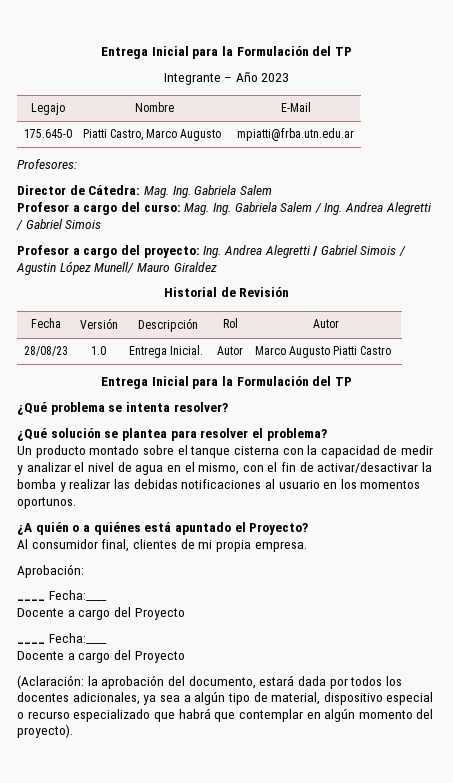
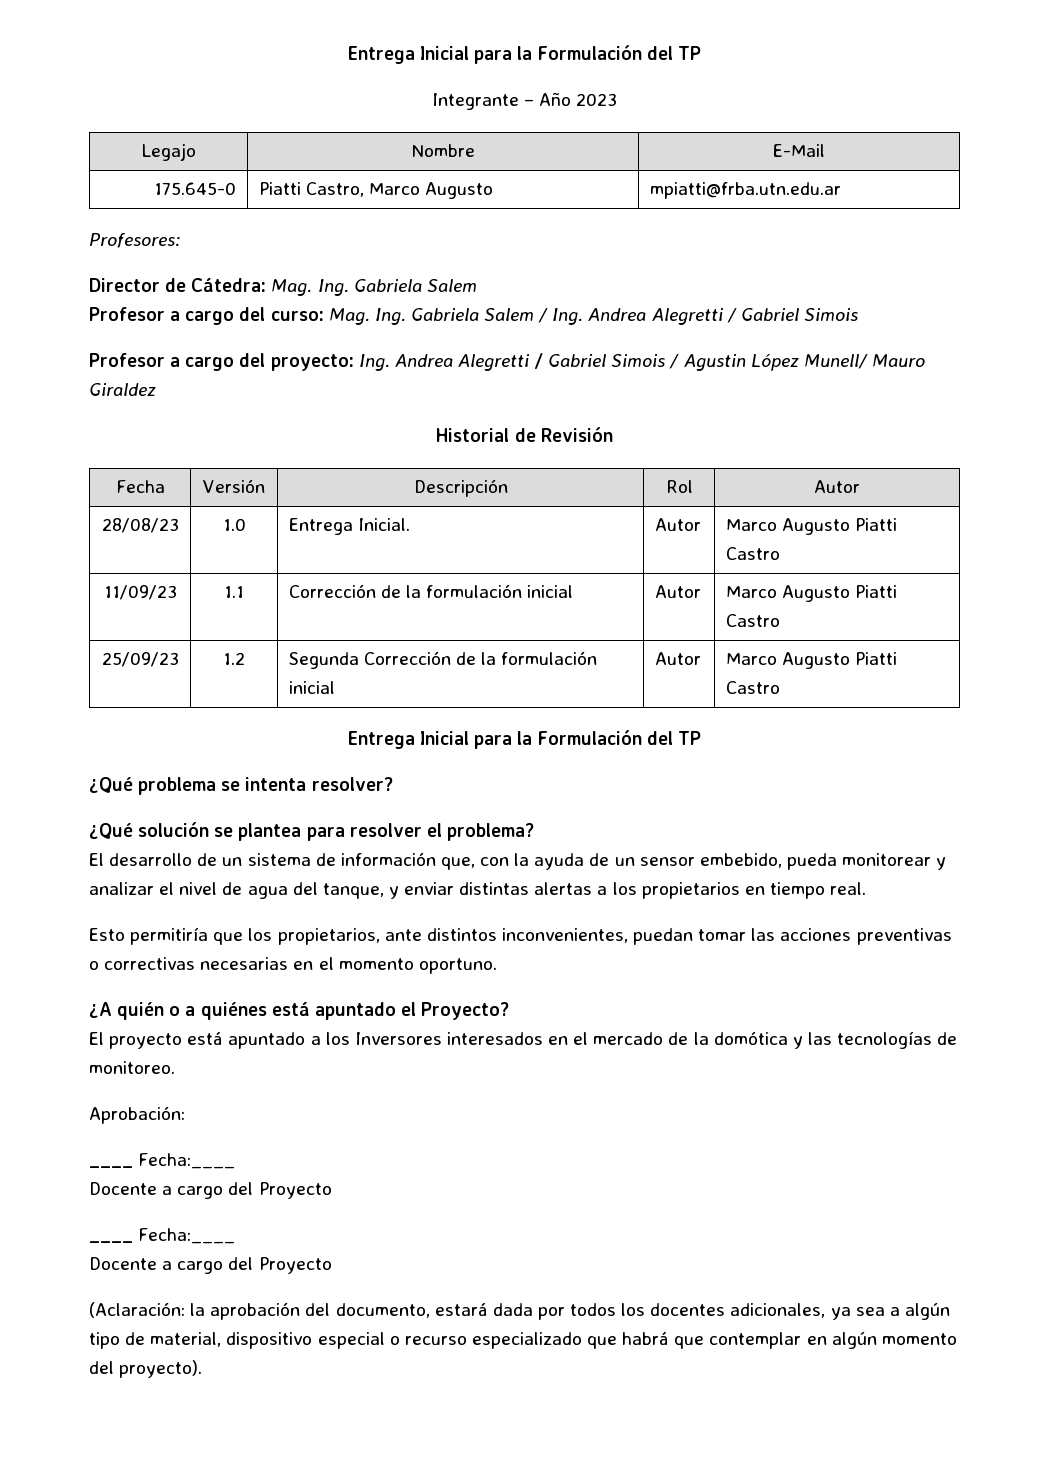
+ 11/09/23 | 1.1 | Corrección de la formulación inicial | Autor | Marco Augusto Piatti Castro
+ 25/09/23 | 1.2 | Segunda Corrección de la formulación inicial | Autor | Marco Augusto Piatti Castro
- Un producto montado sobre el tanque cisterna con la capacidad de medir y analizar el nivel de agua en el mismo, con el fin de activar/desactivar la bomba y realizar las debidas notificaciones al usuario en los momentos oportunos.
+ El desarrollo de un sistema de información que, con la ayuda de un sensor embebido, pueda monitorear y analizar el nivel de agua del tanque, y enviar distintas alertas a los propietarios en tiempo real.
+ Esto permitiría que los propietarios, ante distintos inconvenientes, puedan tomar las acciones preventivas o correctivas necesarias en el momento oportuno.
- Al consumidor final, clientes de mi propia empresa.
+ El proyecto está apuntado a los Inversores interesados en el mercado de la domótica y las tecnologías de monitoreo.

